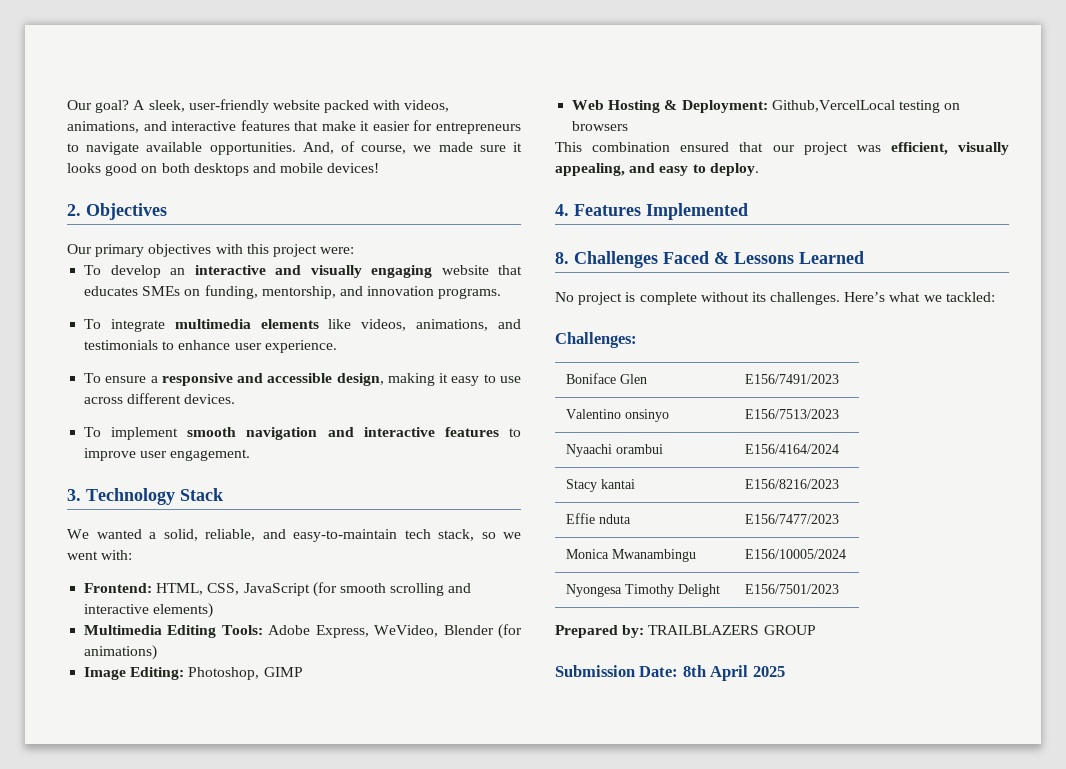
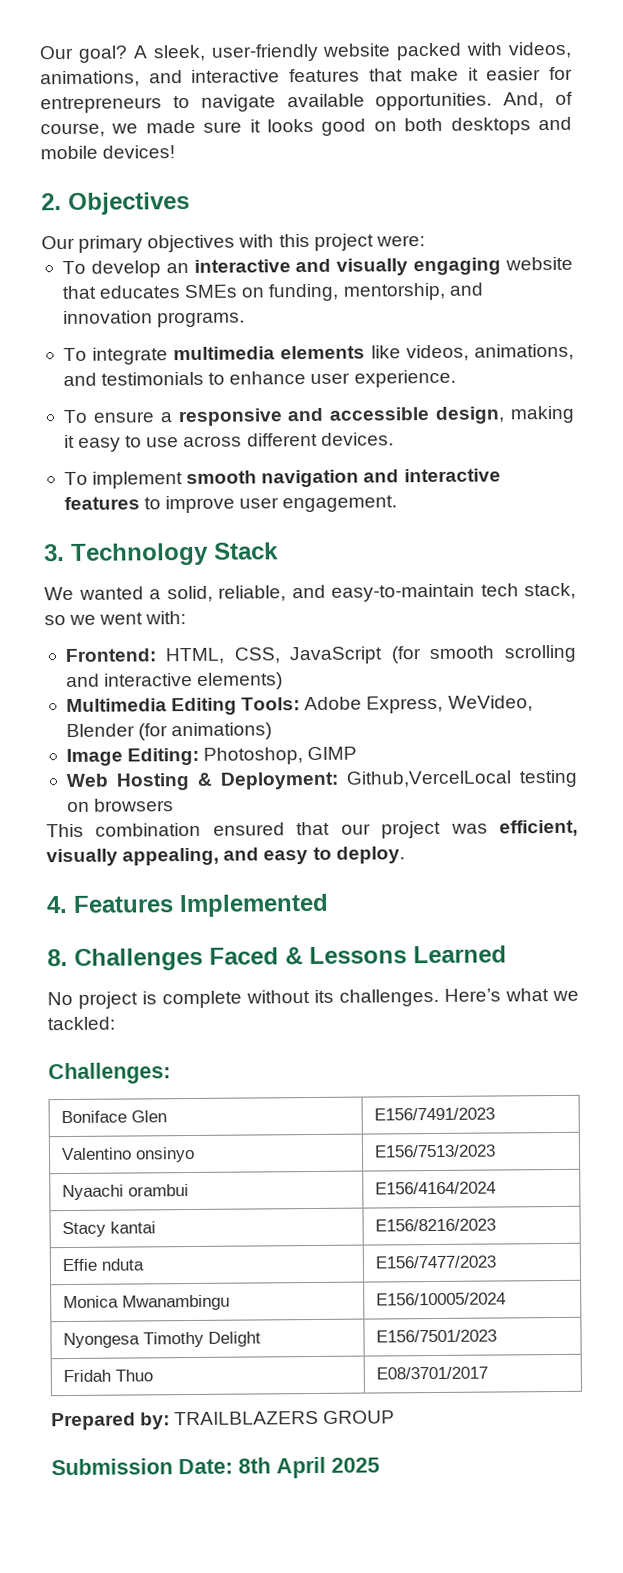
+ Fridah Thuo | E08/3701/2017

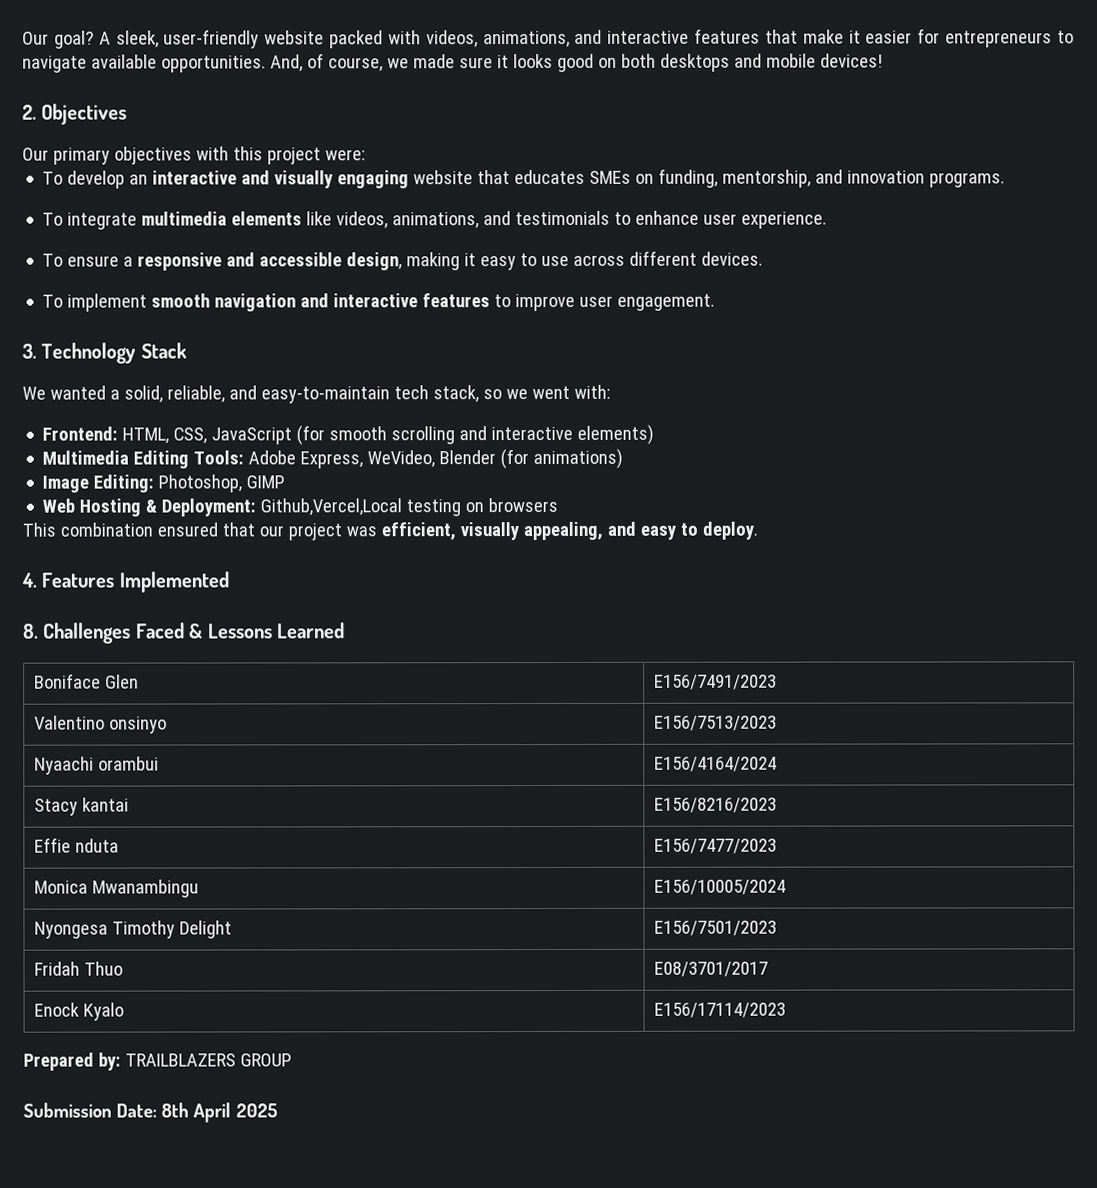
- Web Hosting & Deployment: Github,VercelLocal testing on browsers
+ Web Hosting & Deployment: Github,Vercel,Local testing on browsers
- No project is complete without its challenges. Here’s what we tackled:
- Challenges:
+ Enock Kyalo | E156/17114/2023

